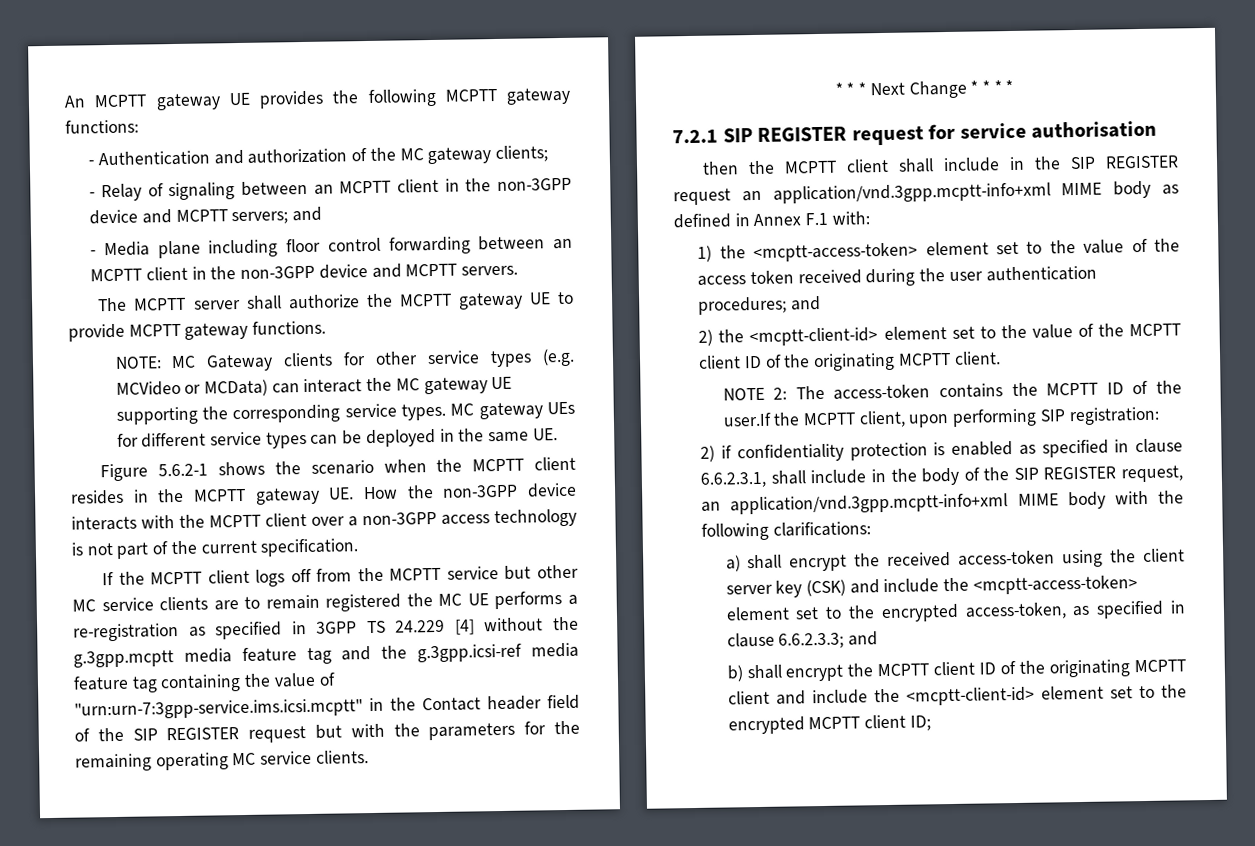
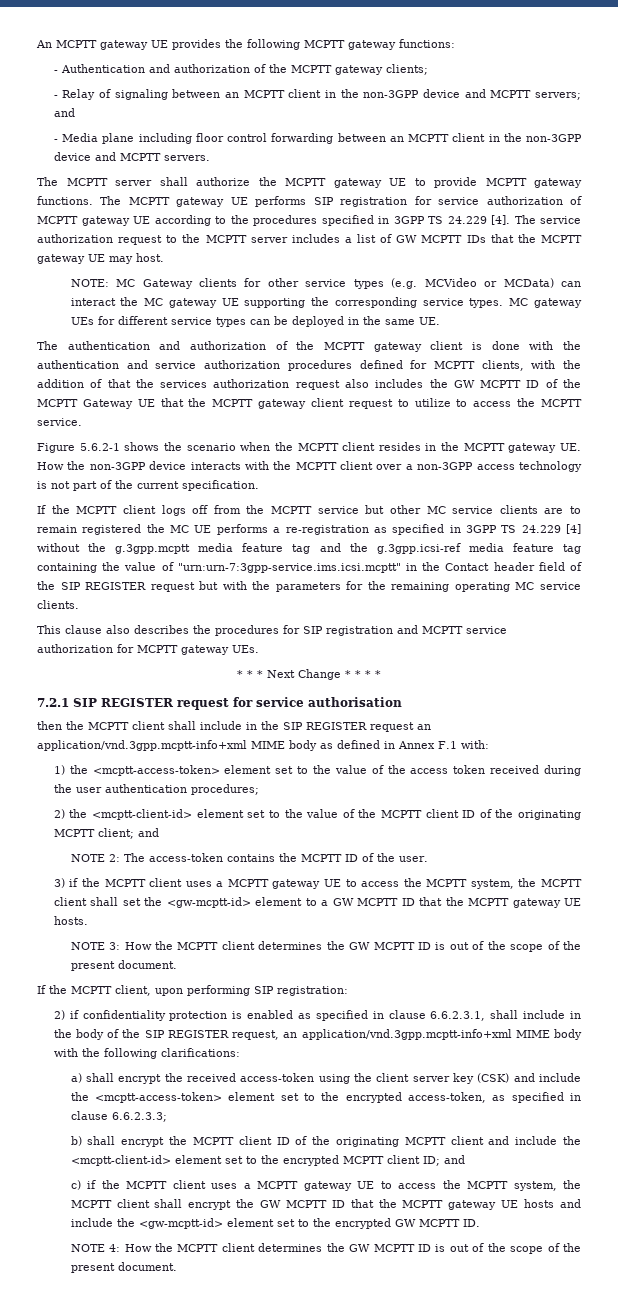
- - Authentication and authorization of the MC gateway clients;
+ - Authentication and authorization of the MCPTT gateway clients;
+ The MCPTT gateway UE performs SIP registration for service authorization of MCPTT gateway UE according to the procedures specified in 3GPP TS 24.229 [4]. The service authorization request to the MCPTT server includes a list of GW MCPTT IDs that the MCPTT gateway UE may host.
+ The authentication and authorization of the MCPTT gateway client is done with the authentication and service authorization procedures defined for MCPTT clients, with the addition of that the services authorization request also includes the GW MCPTT ID of the MCPTT Gateway UE that the MCPTT gateway client request to utilize to access the MCPTT service.
+ This clause also describes the procedures for SIP registration and MCPTT service authorization for MCPTT gateway UEs.
- 1) the <mcptt-access-token> element set to the value of the access token received during the user authentication procedures; and
+ 1) the <mcptt-access-token> element set to the value of the access token received during the user authentication procedures;
- 2) the <mcptt-client-id> element set to the value of the MCPTT client ID of the originating MCPTT client.
+ 2) the <mcptt-client-id> element set to the value of the MCPTT client ID of the originating MCPTT client; and
- NOTE 2: The access-token contains the MCPTT ID of the user.If the MCPTT client, upon performing SIP registration:
+ NOTE 2: The access-token contains the MCPTT ID of the user.
+ 3) if the MCPTT client uses a MCPTT gateway UE to access the MCPTT system, the MCPTT client shall set the <gw-mcptt-id> element to a GW MCPTT ID that the MCPTT gateway UE hosts.
+ NOTE 3: How the MCPTT client determines the GW MCPTT ID is out of the scope of the present document.
+ If the MCPTT client, upon performing SIP registration:
- a) shall encrypt the received access-token using the client server key (CSK) and include the <mcptt-access-token> element set to the encrypted access-token, as specified in clause 6.6.2.3.3; and
+ a) shall encrypt the received access-token using the client server key (CSK) and include the <mcptt-access-token> element set to the encrypted access-token, as specified in clause 6.6.2.3.3;
- b) shall encrypt the MCPTT client ID of the originating MCPTT client and include the <mcptt-client-id> element set to the encrypted MCPTT client ID;
+ b) shall encrypt the MCPTT client ID of the originating MCPTT client and include the <mcptt-client-id> element set to the encrypted MCPTT client ID; and
+ c) if the MCPTT client uses a MCPTT gateway UE to access the MCPTT system, the MCPTT client shall encrypt the GW MCPTT ID that the MCPTT gateway UE hosts and include the <gw-mcptt-id> element set to the encrypted GW MCPTT ID.
+ NOTE 4: How the MCPTT client determines the GW MCPTT ID is out of the scope of the present document.

